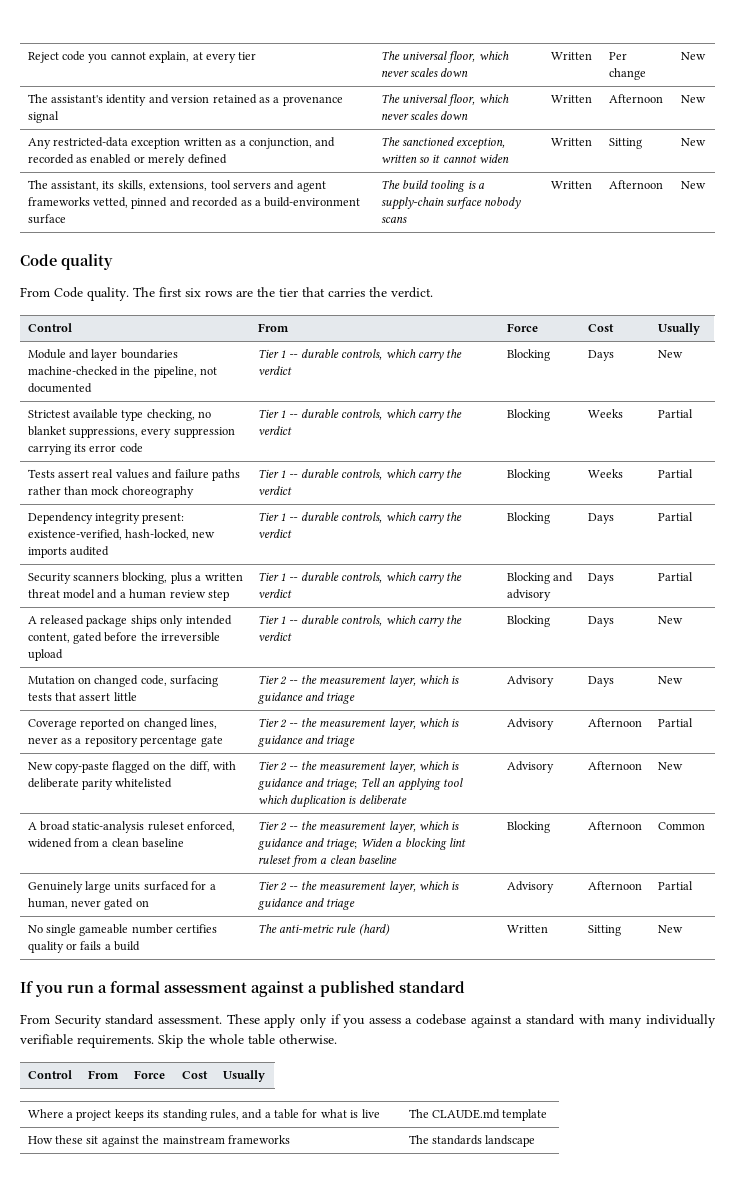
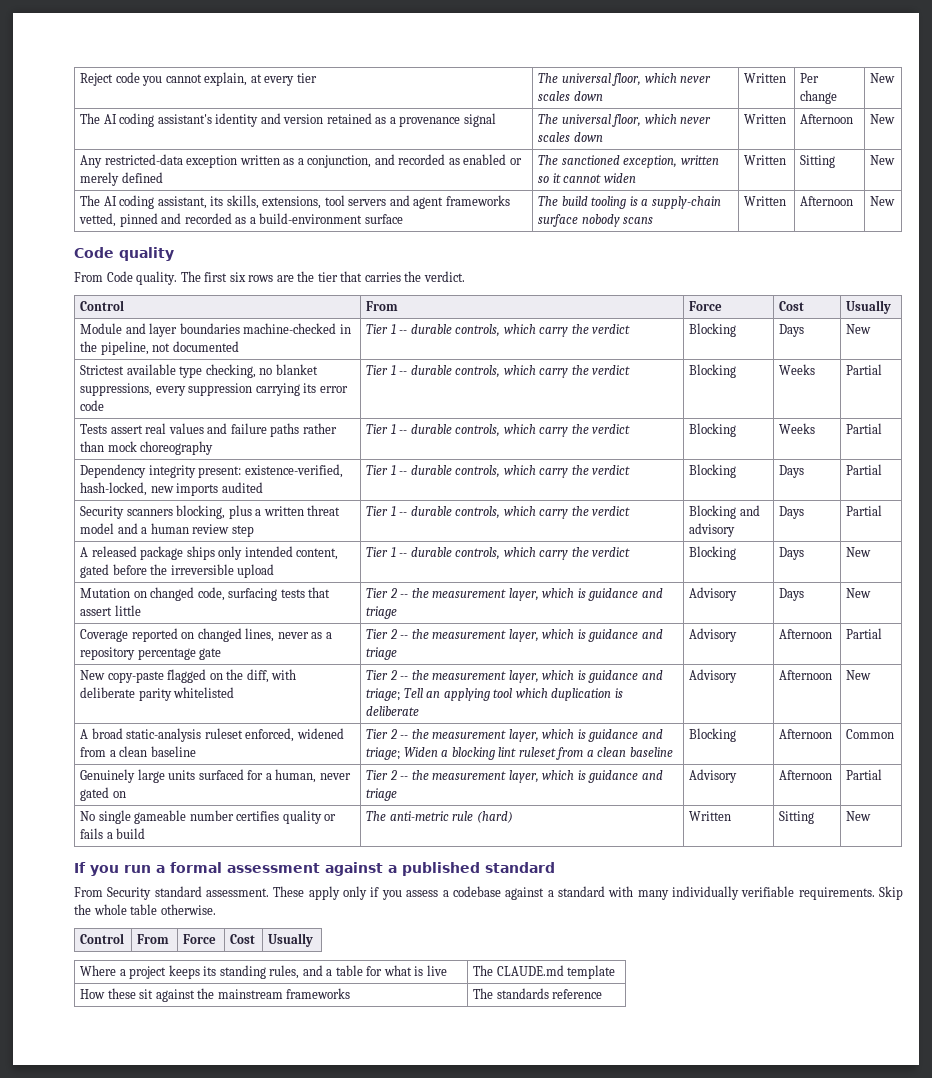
- The assistant's identity and version retained as a provenance signal | The universal floor, which never scales down | Written | Afternoon | New
+ The AI coding assistant's identity and version retained as a provenance signal | The universal floor, which never scales down | Written | Afternoon | New
- The assistant, its skills, extensions, tool servers and agent frameworks vetted, pinned and recorded as a build-environment surface | The build tooling is a supply-chain surface nobody scans | Written | Afternoon | New
+ The AI coding assistant, its skills, extensions, tool servers and agent frameworks vetted, pinned and recorded as a build-environment surface | The build tooling is a supply-chain surface nobody scans | Written | Afternoon | New
- How these sit against the mainstream frameworks | The standards landscape
+ How these sit against the mainstream frameworks | The standards reference

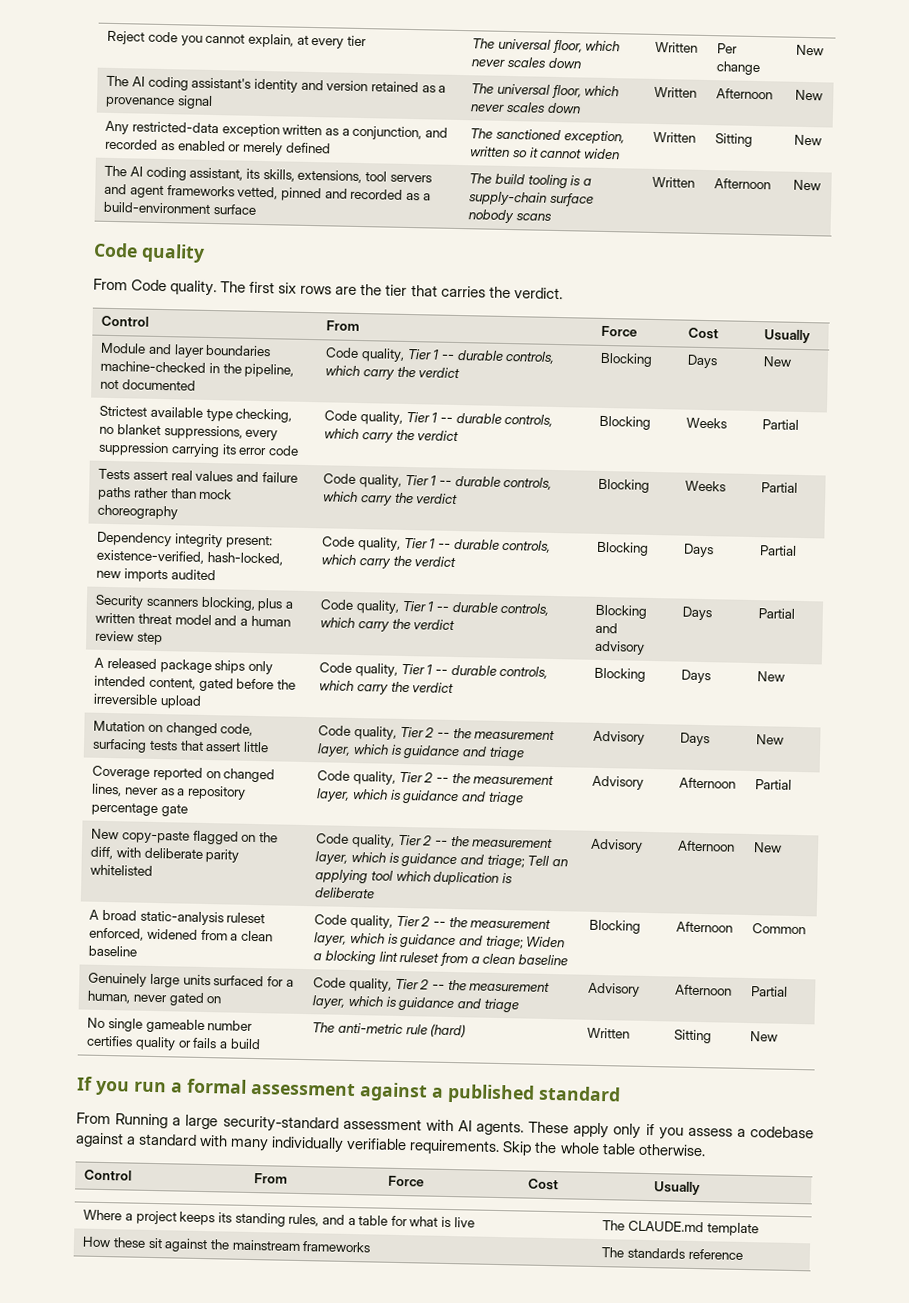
- Module and layer boundaries machine-checked in the pipeline, not documented | Tier 1 -- durable controls, which carry the verdict | Blocking | Days | New
+ Module and layer boundaries machine-checked in the pipeline, not documented | Code quality, Tier 1 -- durable controls, which carry the verdict | Blocking | Days | New
- Strictest available type checking, no blanket suppressions, every suppression carrying its error code | Tier 1 -- durable controls, which carry the verdict | Blocking | Weeks | Partial
+ Strictest available type checking, no blanket suppressions, every suppression carrying its error code | Code quality, Tier 1 -- durable controls, which carry the verdict | Blocking | Weeks | Partial
- Tests assert real values and failure paths rather than mock choreography | Tier 1 -- durable controls, which carry the verdict | Blocking | Weeks | Partial
+ Tests assert real values and failure paths rather than mock choreography | Code quality, Tier 1 -- durable controls, which carry the verdict | Blocking | Weeks | Partial
- Dependency integrity present: existence-verified, hash-locked, new imports audited | Tier 1 -- durable controls, which carry the verdict | Blocking | Days | Partial
+ Dependency integrity present: existence-verified, hash-locked, new imports audited | Code quality, Tier 1 -- durable controls, which carry the verdict | Blocking | Days | Partial
- Security scanners blocking, plus a written threat model and a human review step | Tier 1 -- durable controls, which carry the verdict | Blocking and advisory | Days | Partial
+ Security scanners blocking, plus a written threat model and a human review step | Code quality, Tier 1 -- durable controls, which carry the verdict | Blocking and advisory | Days | Partial
- A released package ships only intended content, gated before the irreversible upload | Tier 1 -- durable controls, which carry the verdict | Blocking | Days | New
+ A released package ships only intended content, gated before the irreversible upload | Code quality, Tier 1 -- durable controls, which carry the verdict | Blocking | Days | New
- Mutation on changed code, surfacing tests that assert little | Tier 2 -- the measurement layer, which is guidance and triage | Advisory | Days | New
+ Mutation on changed code, surfacing tests that assert little | Code quality, Tier 2 -- the measurement layer, which is guidance and triage | Advisory | Days | New
- Coverage reported on changed lines, never as a repository percentage gate | Tier 2 -- the measurement layer, which is guidance and triage | Advisory | Afternoon | Partial
+ Coverage reported on changed lines, never as a repository percentage gate | Code quality, Tier 2 -- the measurement layer, which is guidance and triage | Advisory | Afternoon | Partial
- New copy-paste flagged on the diff, with deliberate parity whitelisted | Tier 2 -- the measurement layer, which is guidance and triage; Tell an applying tool which duplication is deliberate | Advisory | Afternoon | New
+ New copy-paste flagged on the diff, with deliberate parity whitelisted | Code quality, Tier 2 -- the measurement layer, which is guidance and triage; Tell an applying tool which duplication is deliberate | Advisory | Afternoon | New
- A broad static-analysis ruleset enforced, widened from a clean baseline | Tier 2 -- the measurement layer, which is guidance and triage; Widen a blocking lint ruleset from a clean baseline | Blocking | Afternoon | Common
+ A broad static-analysis ruleset enforced, widened from a clean baseline | Code quality, Tier 2 -- the measurement layer, which is guidance and triage; Widen a blocking lint ruleset from a clean baseline | Blocking | Afternoon | Common
- Genuinely large units surfaced for a human, never gated on | Tier 2 -- the measurement layer, which is guidance and triage | Advisory | Afternoon | Partial
+ Genuinely large units surfaced for a human, never gated on | Code quality, Tier 2 -- the measurement layer, which is guidance and triage | Advisory | Afternoon | Partial
- From Security standard assessment.
+ From Running a large security-standard assessment with AI agents.

